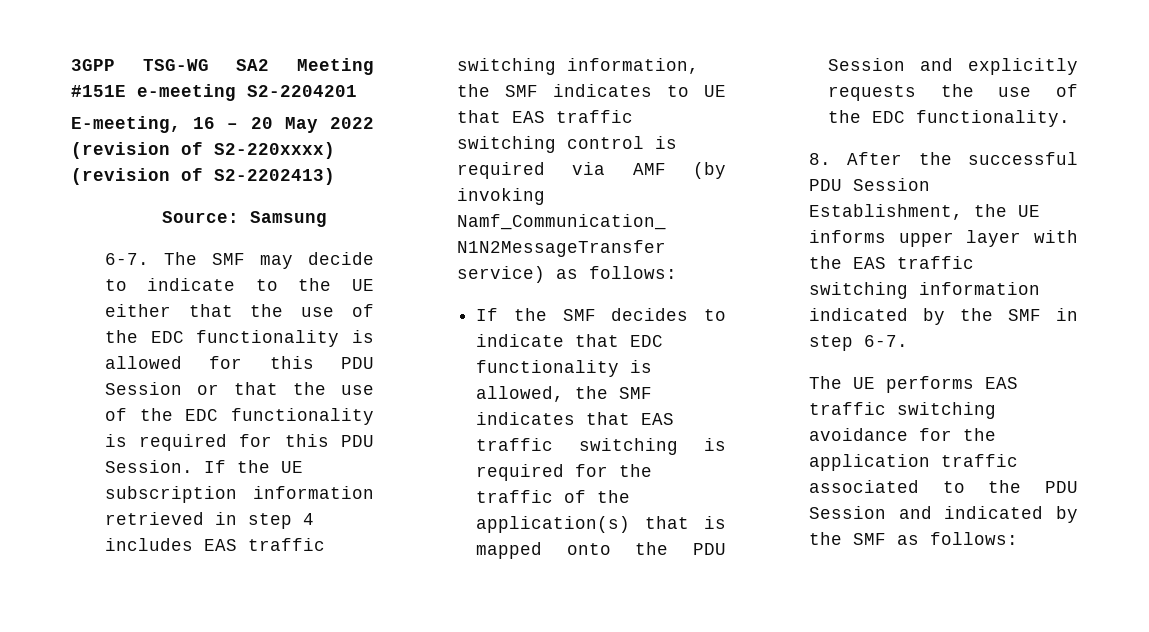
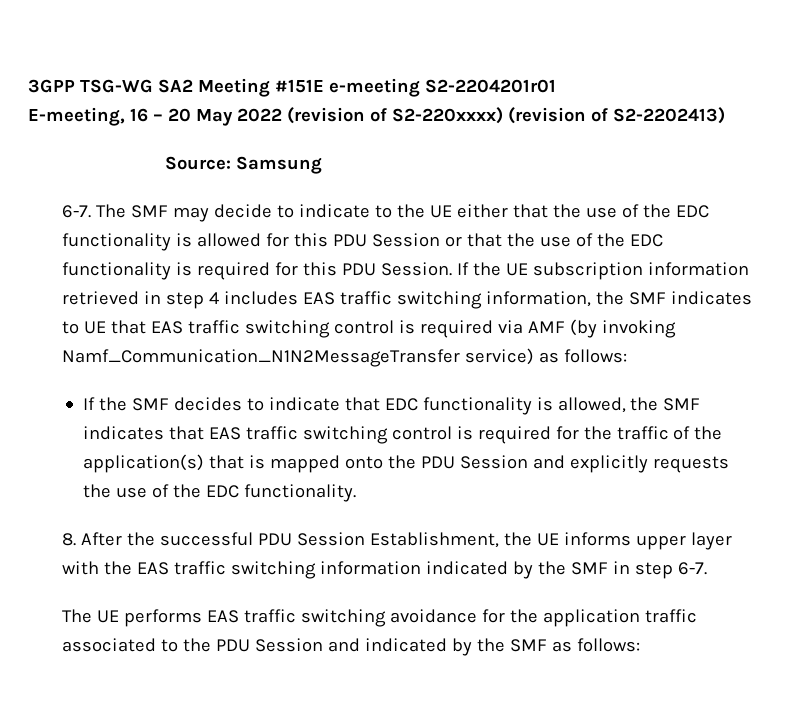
- 3GPP TSG-WG SA2 Meeting #151E e-meeting S2-2204201
+ 3GPP TSG-WG SA2 Meeting #151E e-meeting S2-2204201r01
- If the SMF decides to indicate that EDC functionality is allowed, the SMF indicates that EAS traffic switching is required for the traffic of the application(s) that is mapped onto the PDU Session and explicitly requests the use of the EDC functionality.
+ If the SMF decides to indicate that EDC functionality is allowed, the SMF indicates that EAS traffic switching control is required for the traffic of the application(s) that is mapped onto the PDU Session and explicitly requests the use of the EDC functionality.

